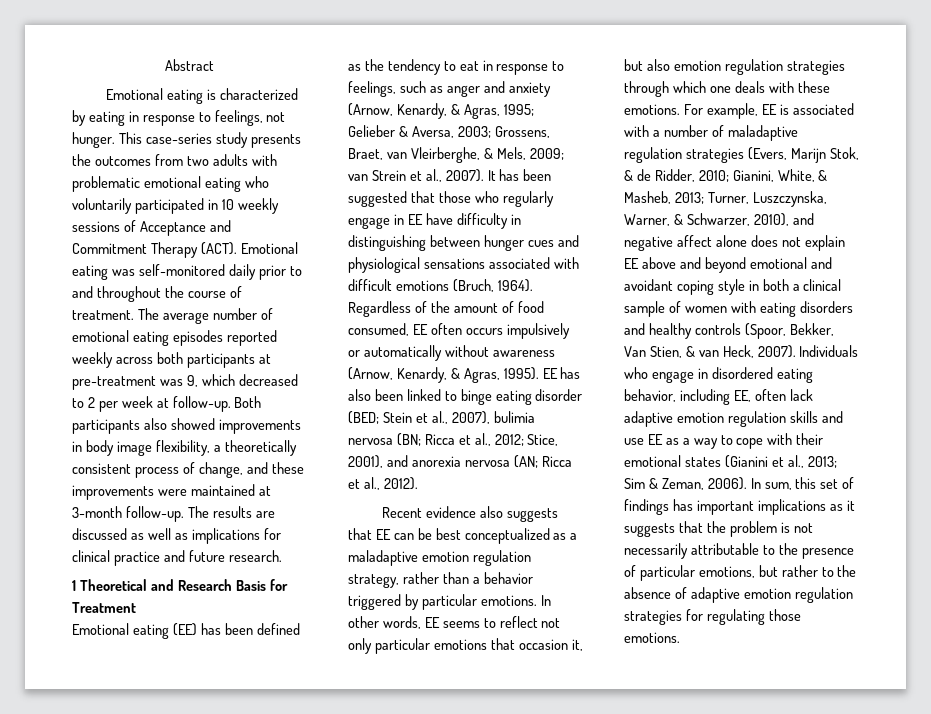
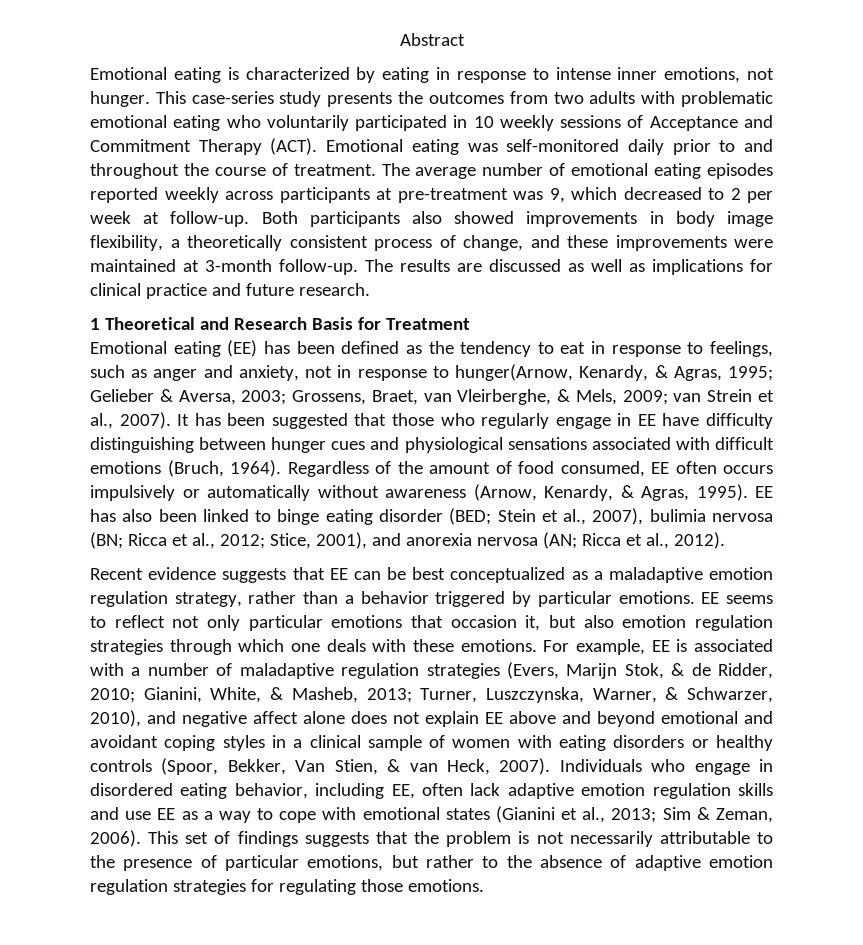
- Emotional eating is characterized by eating in response to feelings, not hunger.
+ Emotional eating is characterized by eating in response to intense inner emotions, not hunger.
- The average number of emotional eating episodes reported weekly across both participants at pre-treatment was 9, which decreased to 2 per week at follow-up.
+ The average number of emotional eating episodes reported weekly across participants at pre-treatment was 9, which decreased to 2 per week at follow-up.
- Emotional eating (EE) has been defined as the tendency to eat in response to feelings, such as anger and anxiety (Arnow, Kenardy, & Agras, 1995; Gelieber & Aversa, 2003; Grossens, Braet, van Vleirberghe, & Mels, 2009; van Strein et al., 2007).
+ Emotional eating (EE) has been defined as the tendency to eat in response to feelings, such as anger and anxiety, not in response to hunger(Arnow, Kenardy, & Agras, 1995; Gelieber & Aversa, 2003; Grossens, Braet, van Vleirberghe, & Mels, 2009; van Strein et al., 2007).
- It has been suggested that those who regularly engage in EE have difficulty in distinguishing between hunger cues and physiological sensations associated with difficult emotions (Bruch, 1964).
+ It has been suggested that those who regularly engage in EE have difficulty distinguishing between hunger cues and physiological sensations associated with difficult emotions (Bruch, 1964).
- Recent evidence also suggests that EE can be best conceptualized as a maladaptive emotion regulation strategy, rather than a behavior triggered by particular emotions.
+ Recent evidence suggests that EE can be best conceptualized as a maladaptive emotion regulation strategy, rather than a behavior triggered by particular emotions.
- In other words, EE seems to reflect not only particular emotions that occasion it, but also emotion regulation strategies through which one deals with these emotions.
+ EE seems to reflect not only particular emotions that occasion it, but also emotion regulation strategies through which one deals with these emotions.
- Turner, Luszczynska, Warner, & Schwarzer, 2010), and negative affect alone does not explain EE above and beyond emotional and avoidant coping style in both a clinical sample of women with eating disorders and healthy controls (Spoor, Bekker, Van Stien, & van Heck, 2007).
+ Turner, Luszczynska, Warner, & Schwarzer, 2010), and negative affect alone does not explain EE above and beyond emotional and avoidant coping styles in a clinical sample of women with eating disorders or healthy controls (Spoor, Bekker, Van Stien, & van Heck, 2007).
- Individuals who engage in disordered eating behavior, including EE, often lack adaptive emotion regulation skills and use EE as a way to cope with their emotional states (Gianini et al., 2013; Sim & Zeman, 2006).
+ Individuals who engage in disordered eating behavior, including EE, often lack adaptive emotion regulation skills and use EE as a way to cope with emotional states (Gianini et al., 2013; Sim & Zeman, 2006).
- In sum, this set of findings has important implications as it suggests that the problem is not necessarily attributable to the presence of particular emotions, but rather to the absence of adaptive emotion regulation strategies for regulating those emotions.
+ This set of findings suggests that the problem is not necessarily attributable to the presence of particular emotions, but rather to the absence of adaptive emotion regulation strategies for regulating those emotions.

